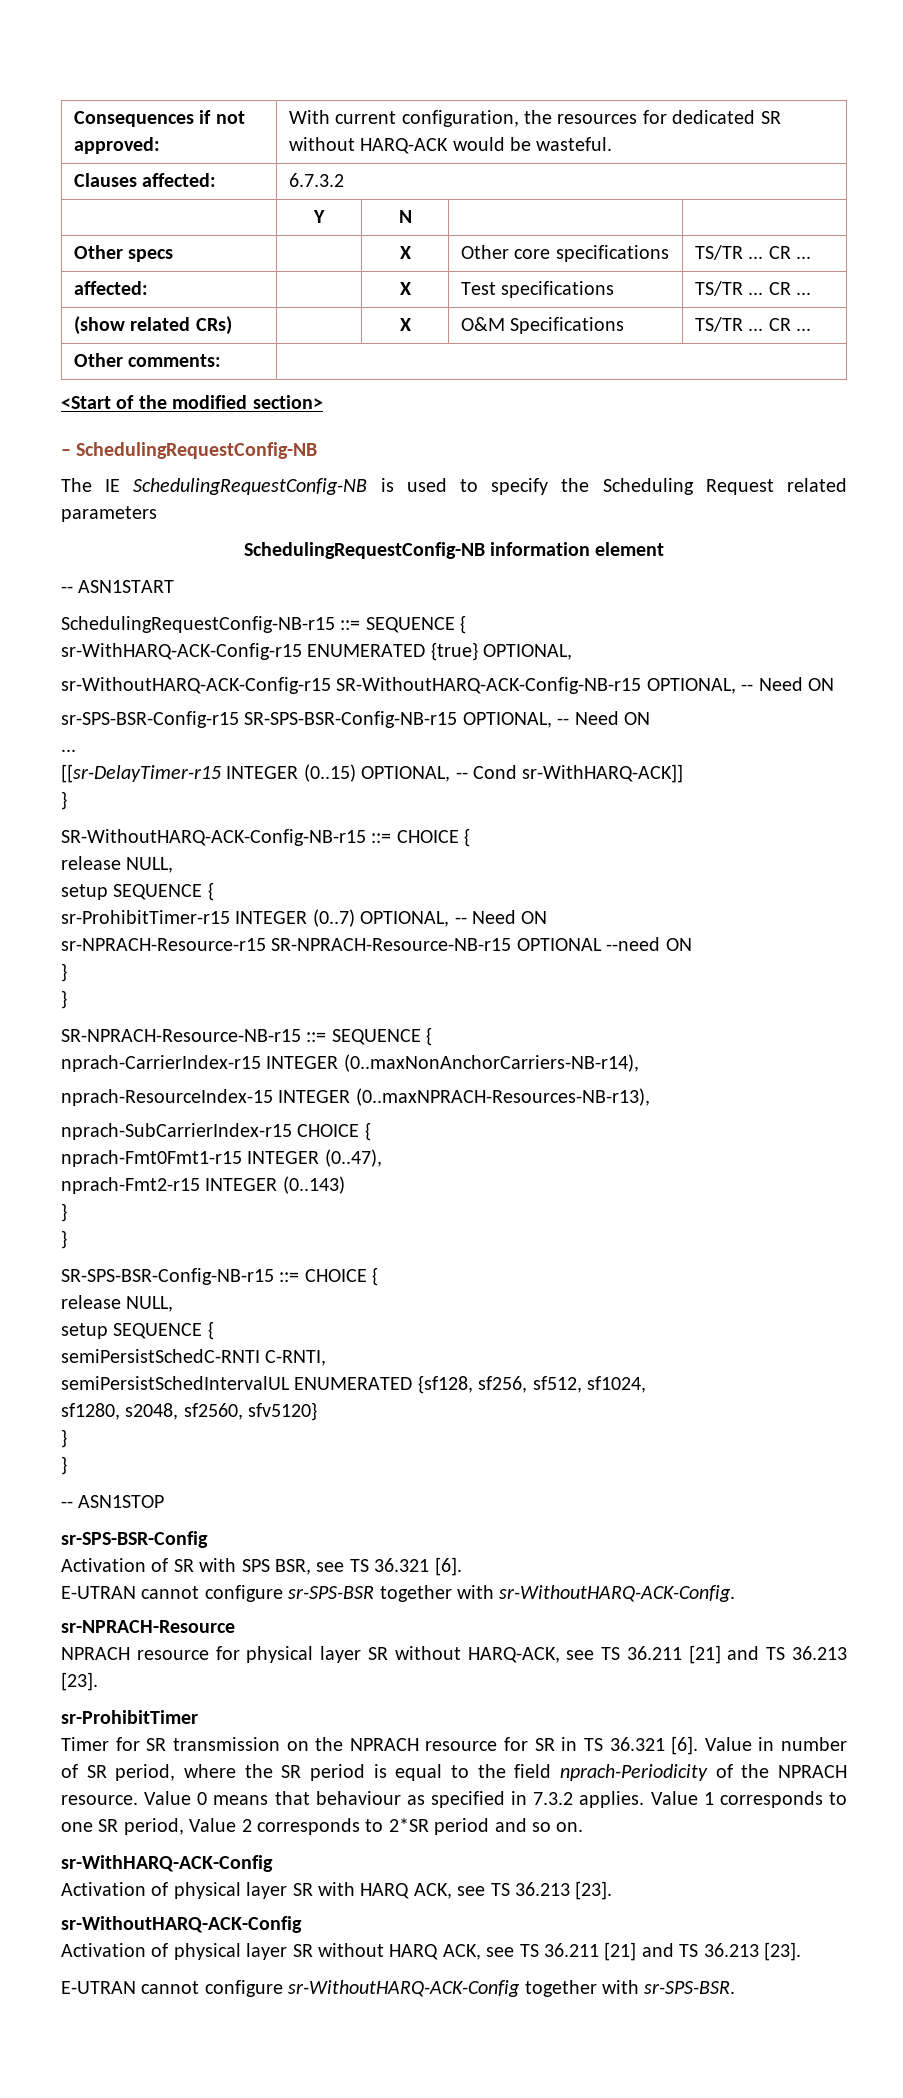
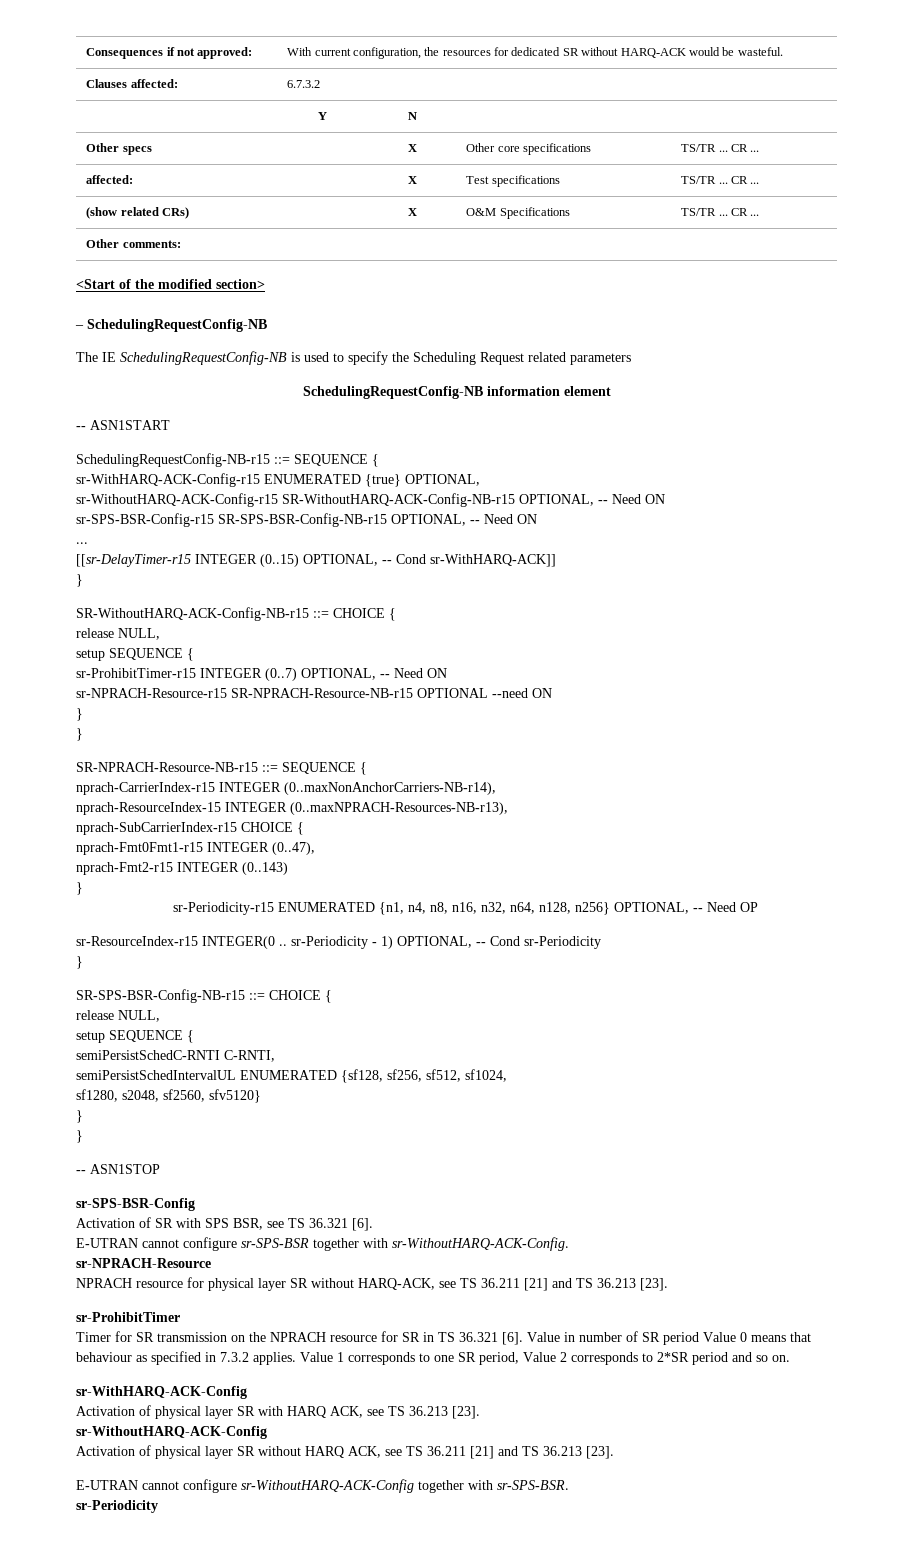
+ sr-Periodicity-r15 ENUMERATED {n1, n4, n8, n16, n32, n64, n128, n256} OPTIONAL, -- Need OP
+ sr-ResourceIndex-r15 INTEGER(0 .. sr-Periodicity - 1) OPTIONAL, -- Cond sr-Periodicity
- Value in number of SR period, where the SR period is equal to the field nprach-Periodicity of the NPRACH resource. Value 0 means that behaviour as specified in 7.3.2 applies.
+ Value in number of SR period Value 0 means that behaviour as specified in 7.3.2 applies.
  E-UTRAN cannot configure sr-WithoutHARQ-ACK-Config together with sr-SPS-BSR.
+ sr-Periodicity

